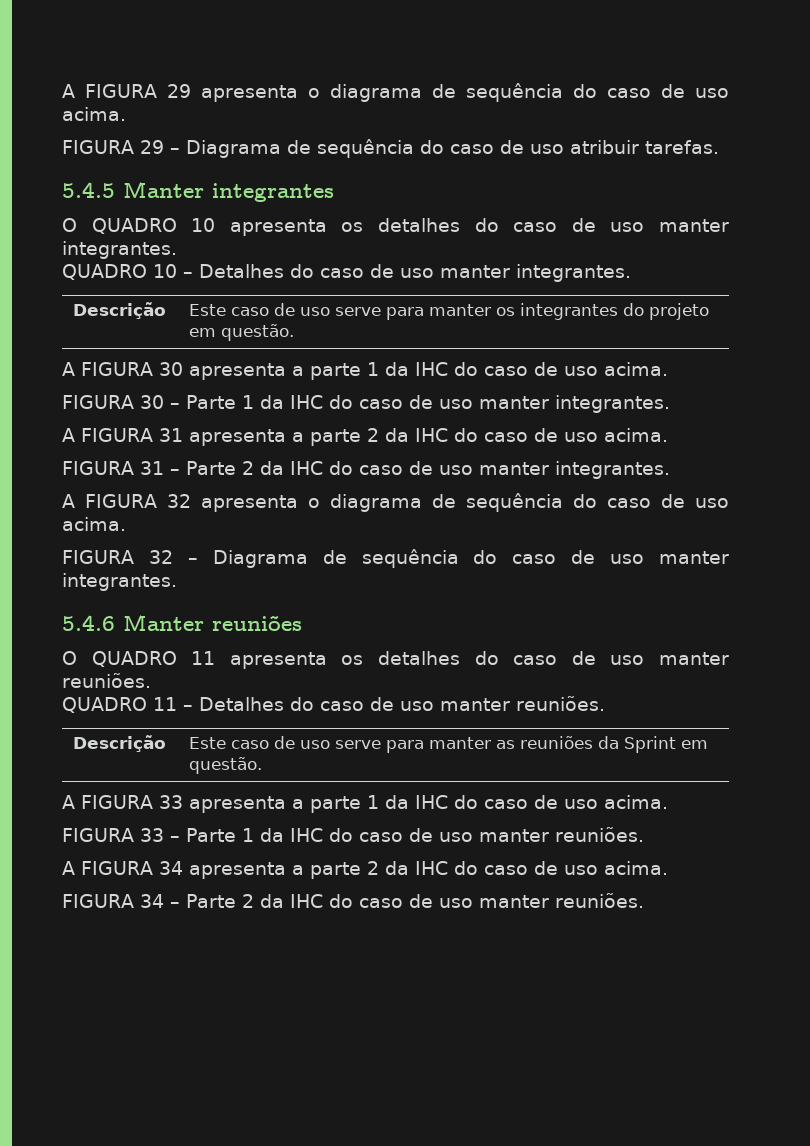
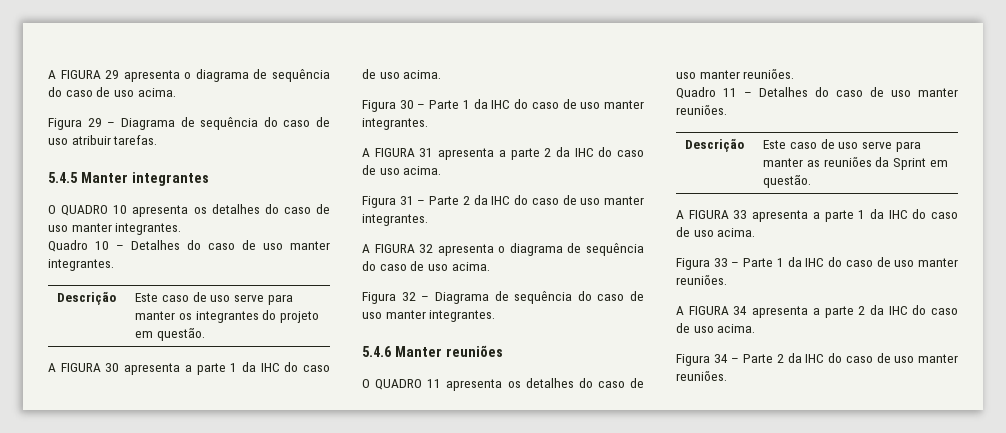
- FIGURA 29 – Diagrama de sequência do caso de uso atribuir tarefas.
+ Figura 29 – Diagrama de sequência do caso de uso atribuir tarefas.
- QUADRO 10 – Detalhes do caso de uso manter integrantes.
+ Quadro 10 – Detalhes do caso de uso manter integrantes.
- FIGURA 30 – Parte 1 da IHC do caso de uso manter integrantes.
+ Figura 30 – Parte 1 da IHC do caso de uso manter integrantes.
- FIGURA 31 – Parte 2 da IHC do caso de uso manter integrantes.
+ Figura 31 – Parte 2 da IHC do caso de uso manter integrantes.
- FIGURA 32 – Diagrama de sequência do caso de uso manter integrantes.
+ Figura 32 – Diagrama de sequência do caso de uso manter integrantes.
- QUADRO 11 – Detalhes do caso de uso manter reuniões.
+ Quadro 11 – Detalhes do caso de uso manter reuniões.
- FIGURA 33 – Parte 1 da IHC do caso de uso manter reuniões.
+ Figura 33 – Parte 1 da IHC do caso de uso manter reuniões.
- FIGURA 34 – Parte 2 da IHC do caso de uso manter reuniões.
+ Figura 34 – Parte 2 da IHC do caso de uso manter reuniões.

